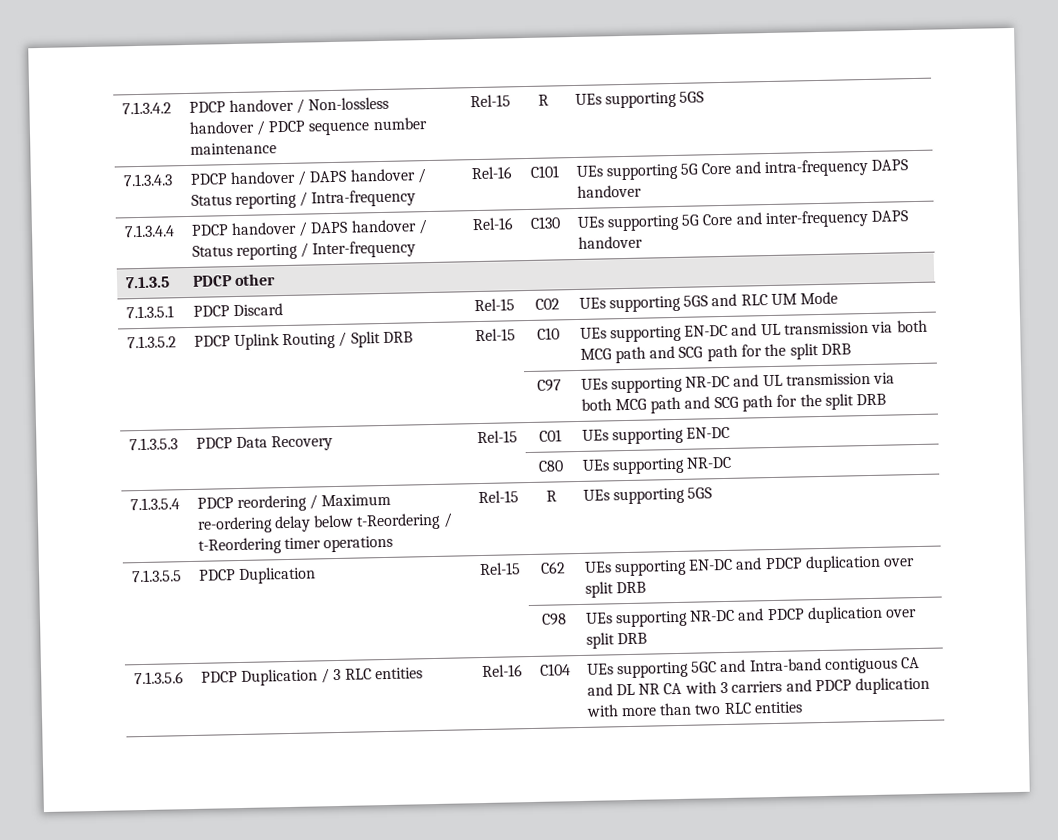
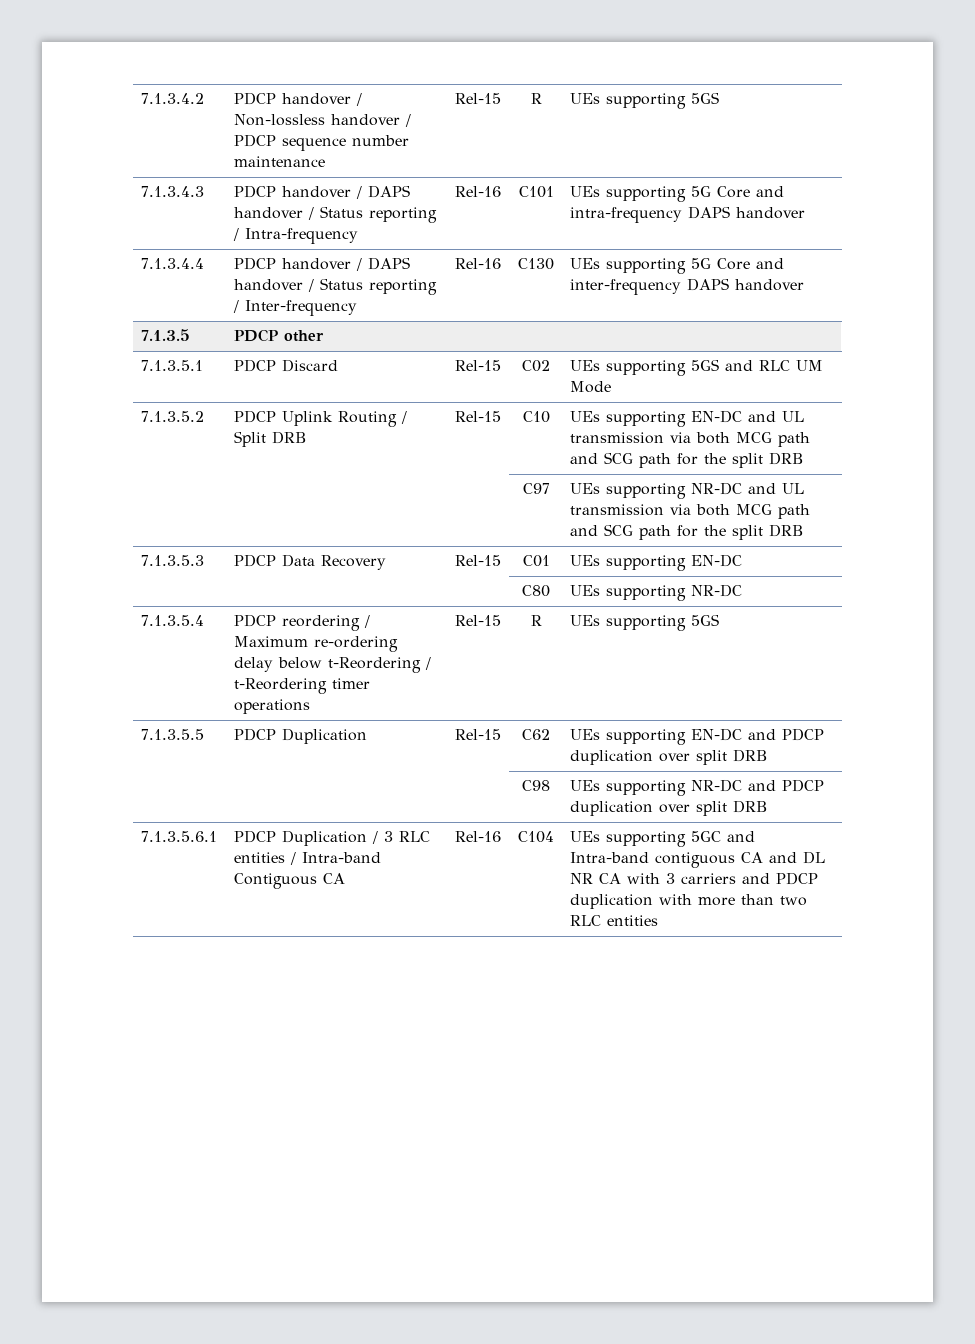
- 7.1.3.5.6 | PDCP Duplication / 3 RLC entities | Rel-16 | C104 | UEs supporting 5GC and Intra-band contiguous CA and DL NR CA with 3 carriers and PDCP duplication with more than two RLC entities
+ 7.1.3.5.6.1 | PDCP Duplication / 3 RLC entities / Intra-band Contiguous CA | Rel-16 | C104 | UEs supporting 5GC and Intra-band contiguous CA and DL NR CA with 3 carriers and PDCP duplication with more than two RLC entities

